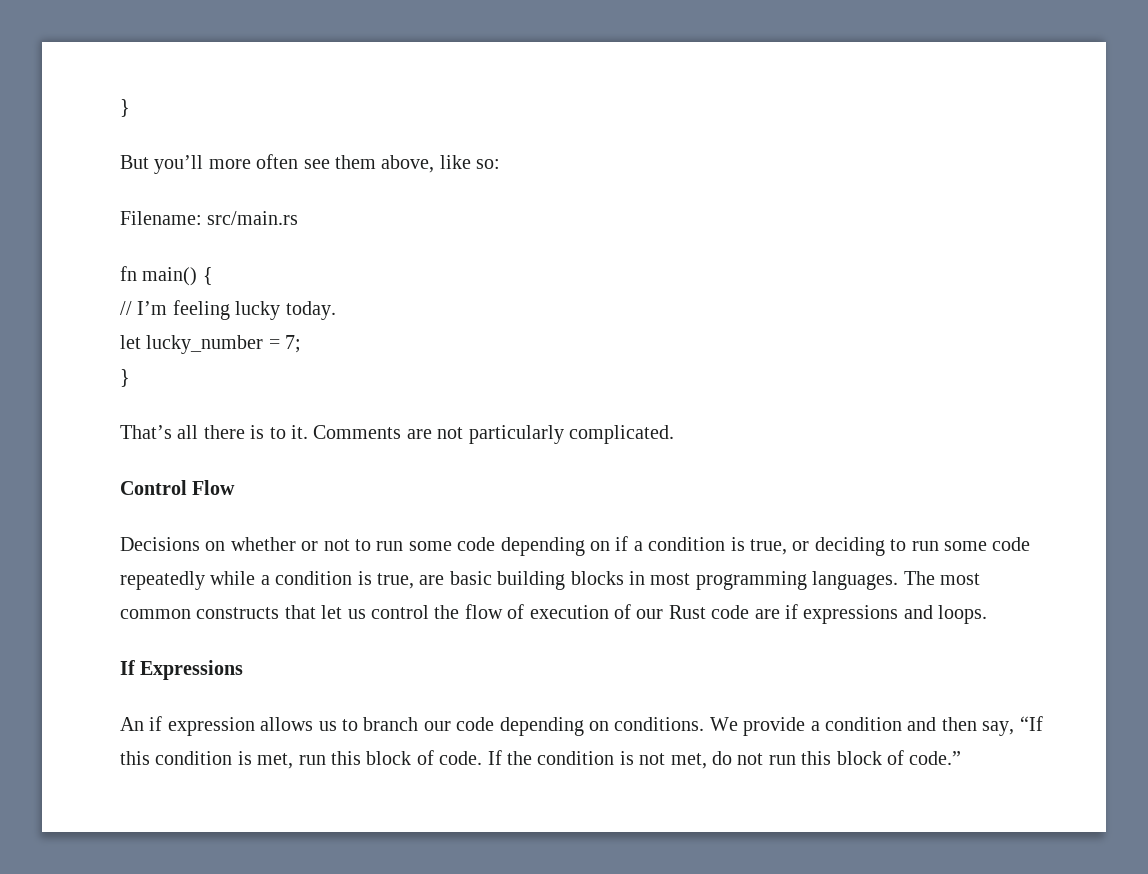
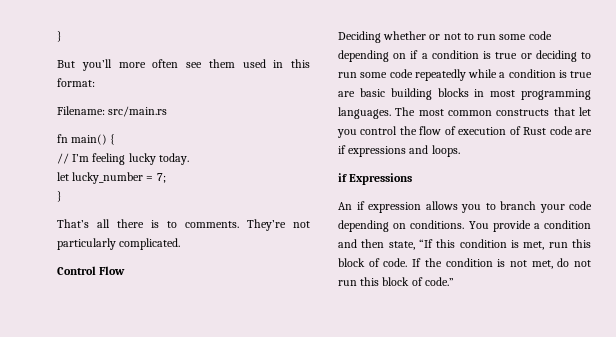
- But you’ll more often see them above, like so:
+ But you’ll more often see them used in this format:
- That’s all there is to it. Comments are not particularly complicated.
+ That’s all there is to comments. They’re not particularly complicated.
- Decisions on whether or not to run some code depending on if a condition is true, or deciding to run some code repeatedly while a condition is true, are basic building blocks in most programming languages.
+ Deciding whether or not to run some code depending on if a condition is true or deciding to run some code repeatedly while a condition is true are basic building blocks in most programming languages.
- The most common constructs that let us control the flow of execution of our Rust code are if expressions and loops.
+ The most common constructs that let you control the flow of execution of Rust code are if expressions and loops.
- If Expressions
+ if Expressions
- An if expression allows us to branch our code depending on conditions.
+ An if expression allows you to branch your code depending on conditions.
- We provide a condition and then say, “If this condition is met, run this block of code.
+ You provide a condition and then state, “If this condition is met, run this block of code.

